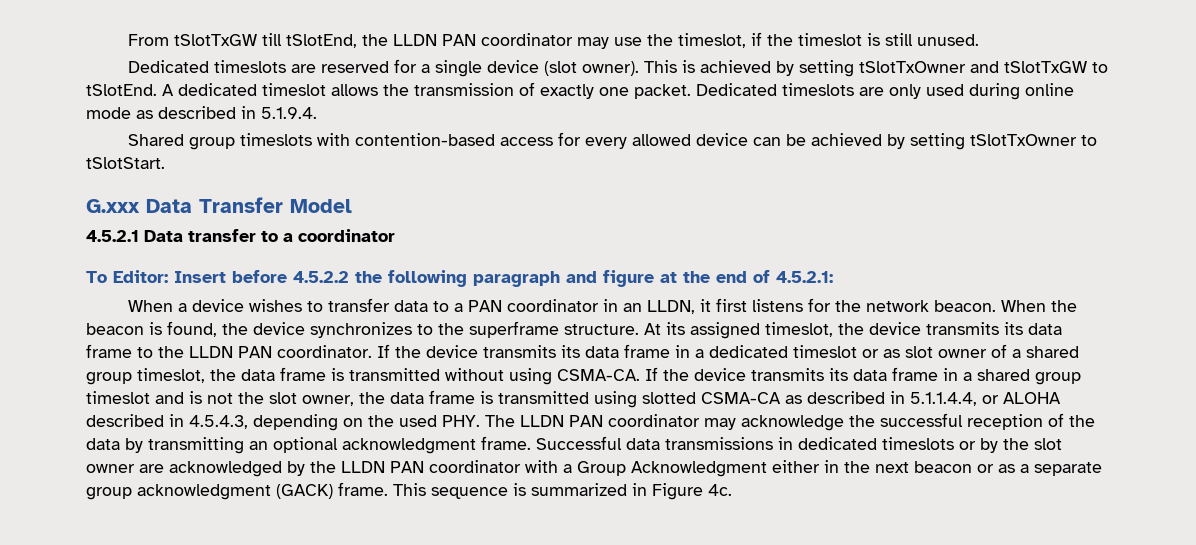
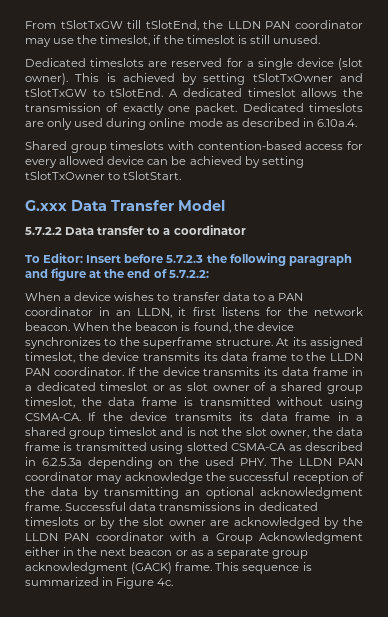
- Dedicated timeslots are only used during online mode as described in 5.1.9.4.
+ Dedicated timeslots are only used during online mode as described in 6.10a.4.
- 4.5.2.1 Data transfer to a coordinator
+ 5.7.2.2 Data transfer to a coordinator
- To Editor: Insert before 4.5.2.2 the following paragraph and figure at the end of 4.5.2.1:
+ To Editor: Insert before 5.7.2.3 the following paragraph and figure at the end of 5.7.2.2:
- If the device transmits its data frame in a shared group timeslot and is not the slot owner, the data frame is transmitted using slotted CSMA-CA as described in 5.1.1.4.4, or ALOHA described in 4.5.4.3, depending on the used PHY. The LLDN PAN coordinator may acknowledge the successful reception of the data by transmitting an optional acknowledgment frame.
+ If the device transmits its data frame in a shared group timeslot and is not the slot owner, the data frame is transmitted using slotted CSMA-CA as described in 6.2.5.3a depending on the used PHY. The LLDN PAN coordinator may acknowledge the successful reception of the data by transmitting an optional acknowledgment frame.

